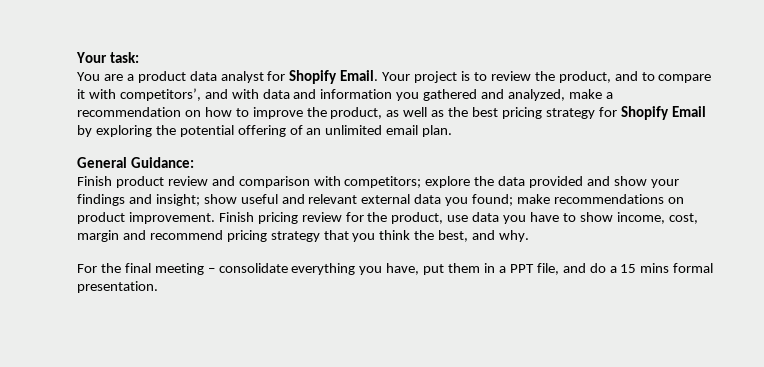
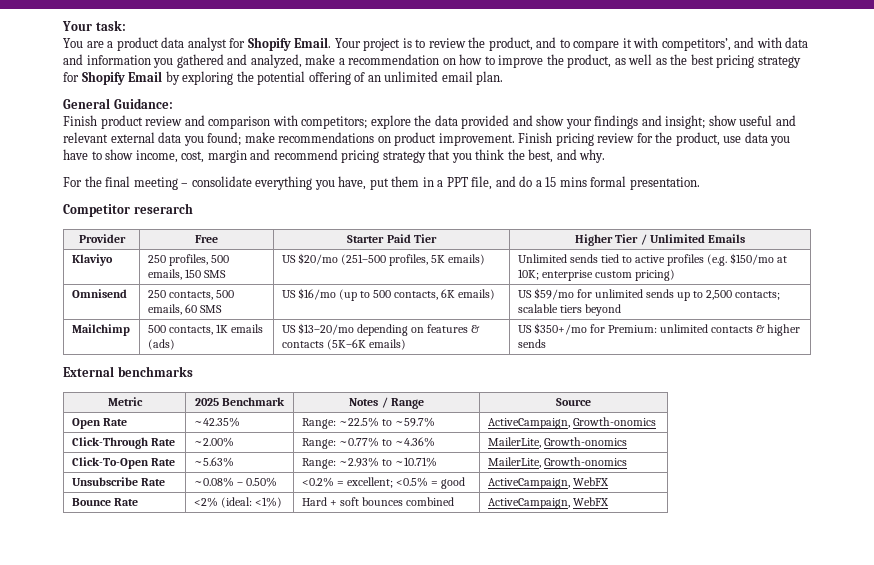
+ Competitor reserarch
+ Provider | Free | Starter Paid Tier | Higher Tier / Unlimited Emails
+ Klaviyo | 250 profiles, 500 emails, 150 SMS | US $20/mo (251–500 profiles, 5K emails) | Unlimited sends tied to active profiles (e.g. $150/mo at 10K; enterprise custom pricing)
+ Omnisend | 250 contacts, 500 emails, 60 SMS | US $16/mo (up to 500 contacts, 6K emails) | US $59/mo for unlimited sends up to 2,500 contacts; scalable tiers beyond
+ Mailchimp | 500 contacts, 1K emails (ads) | US $13–20/mo depending on features & contacts (5K–6K emails) | US $350+/mo for Premium: unlimited contacts & higher sends
+ External benchmarks
+ Metric | 2025 Benchmark | Notes / Range | Source
+ Open Rate | ~42.35% | Range: ~22.5% to ~59.7% | ActiveCampaign, Growth-onomics
+ Click-Through Rate | ~2.00% | Range: ~0.77% to ~4.36% | MailerLite, Growth-onomics
+ Click-To-Open Rate | ~5.63% | Range: ~2.93% to ~10.71% | MailerLite, Growth-onomics
+ Unsubscribe Rate | ~0.08% – 0.50% | <0.2% = excellent; <0.5% = good | ActiveCampaign, WebFX
+ Bounce Rate | <2% (ideal: <1%) | Hard + soft bounces combined | ActiveCampaign, WebFX

